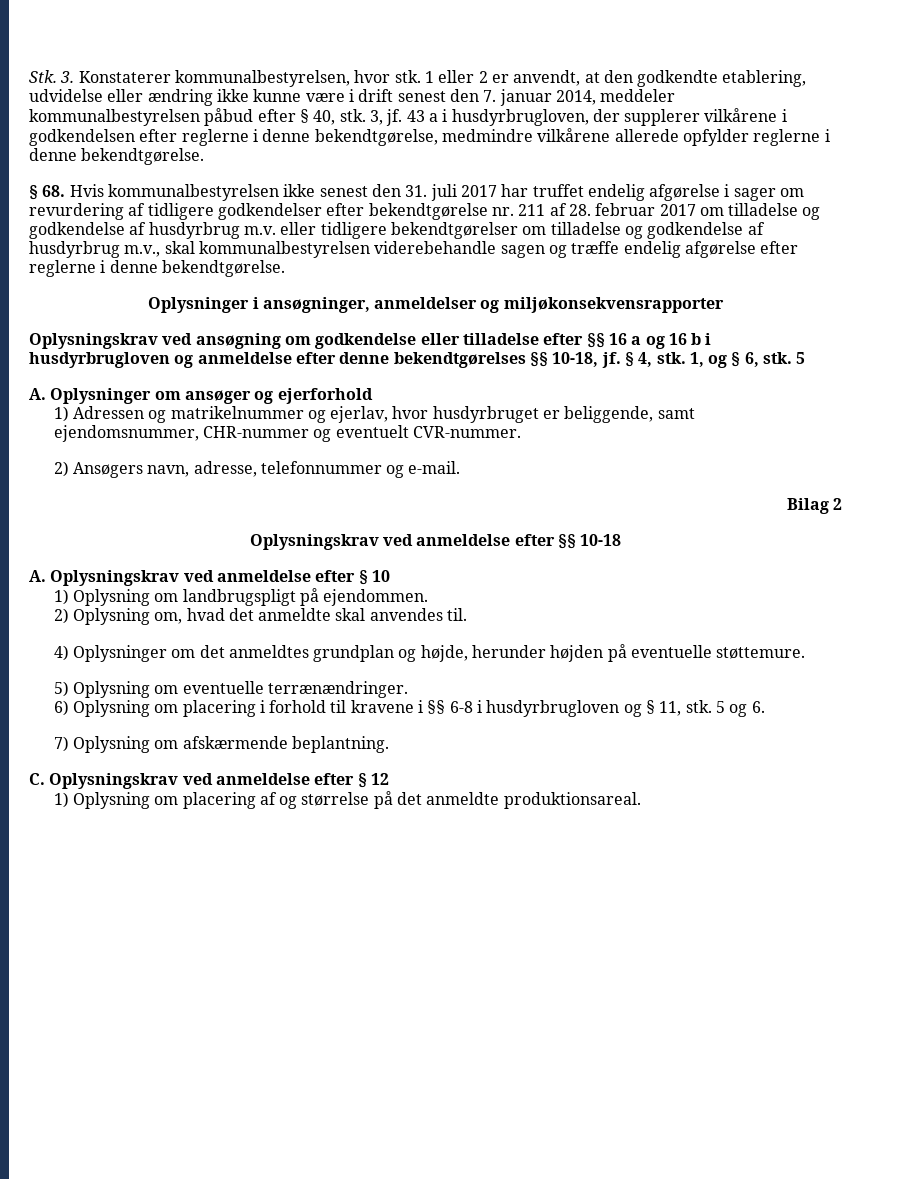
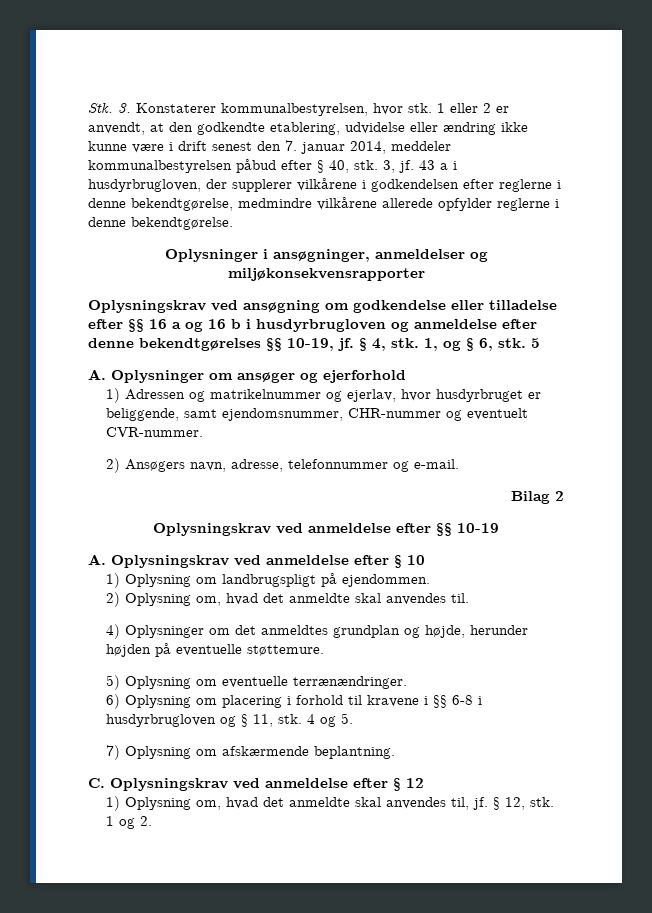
- § 68. Hvis kommunalbestyrelsen ikke senest den 31. juli 2017 har truffet endelig afgørelse i sager om revurdering af tidligere godkendelser efter bekendtgørelse nr. 211 af 28. februar 2017 om tilladelse og godkendelse af husdyrbrug m.v. eller tidligere bekendtgørelser om tilladelse og godkendelse af husdyrbrug m.v., skal kommunalbestyrelsen viderebehandle sagen og træffe endelig afgørelse efter reglerne i denne bekendtgørelse.
- Oplysningskrav ved ansøgning om godkendelse eller tilladelse efter §§ 16 a og 16 b i husdyrbrugloven og anmeldelse efter denne bekendtgørelses §§ 10-18, jf.
+ Oplysningskrav ved ansøgning om godkendelse eller tilladelse efter §§ 16 a og 16 b i husdyrbrugloven og anmeldelse efter denne bekendtgørelses §§ 10-19, jf.
- Oplysningskrav ved anmeldelse efter §§ 10-18
+ Oplysningskrav ved anmeldelse efter §§ 10-19
- 5 og 6.
+ 4 og 5.
- 1) Oplysning om placering af og størrelse på det anmeldte produktionsareal.
+ 1) Oplysning om, hvad det anmeldte skal anvendes til, jf. § 12, stk. 1 og 2.

